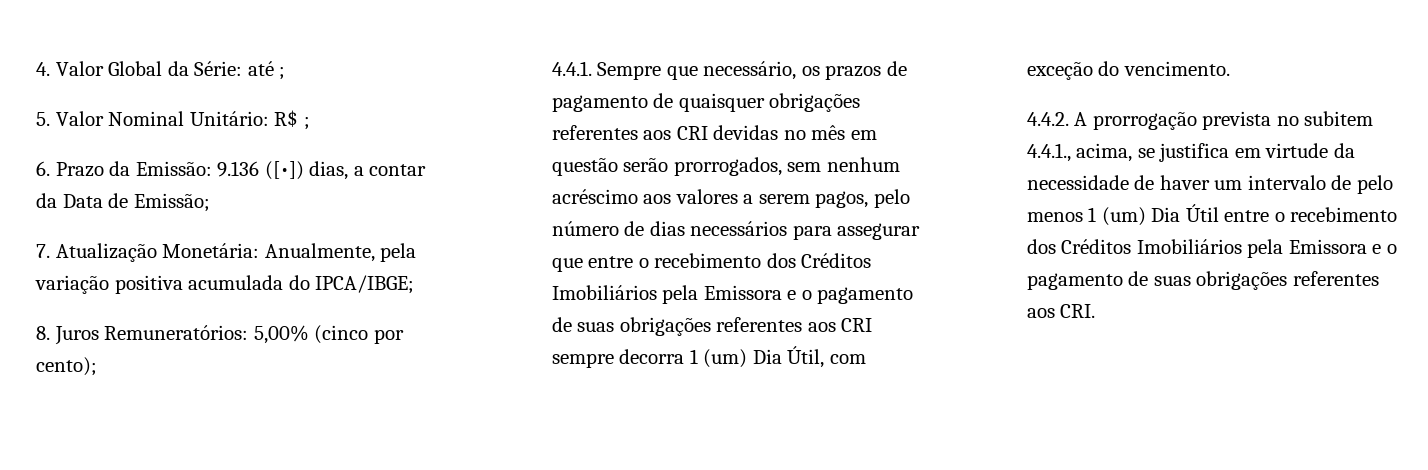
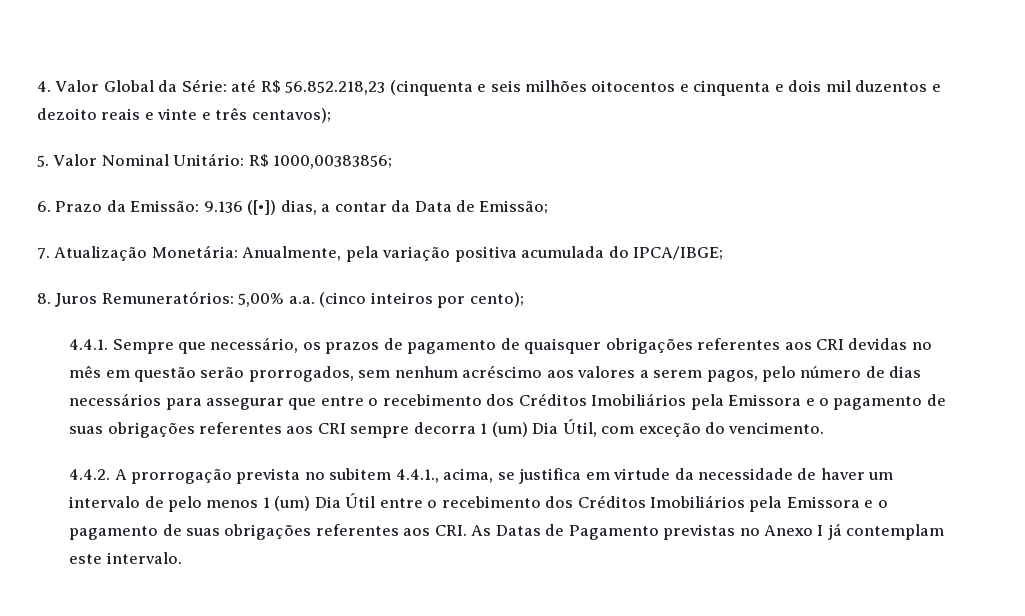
- 4. Valor Global da Série: até ;
+ 4. Valor Global da Série: até R$ 56.852.218,23 (cinquenta e seis milhões oitocentos e cinquenta e dois mil duzentos e dezoito reais e vinte e três centavos);
- 5. Valor Nominal Unitário: R$ ;
+ 5. Valor Nominal Unitário: R$ 1000,00383856;
- 8. Juros Remuneratórios: 5,00% (cinco por cento);
+ 8. Juros Remuneratórios: 5,00% a.a. (cinco inteiros por cento);
- 4.4.2. A prorrogação prevista no subitem 4.4.1., acima, se justifica em virtude da necessidade de haver um intervalo de pelo menos 1 (um) Dia Útil entre o recebimento dos Créditos Imobiliários pela Emissora e o pagamento de suas obrigações referentes aos CRI.
+ 4.4.2. A prorrogação prevista no subitem 4.4.1., acima, se justifica em virtude da necessidade de haver um intervalo de pelo menos 1 (um) Dia Útil entre o recebimento dos Créditos Imobiliários pela Emissora e o pagamento de suas obrigações referentes aos CRI. As Datas de Pagamento previstas no Anexo I já contemplam este intervalo.

